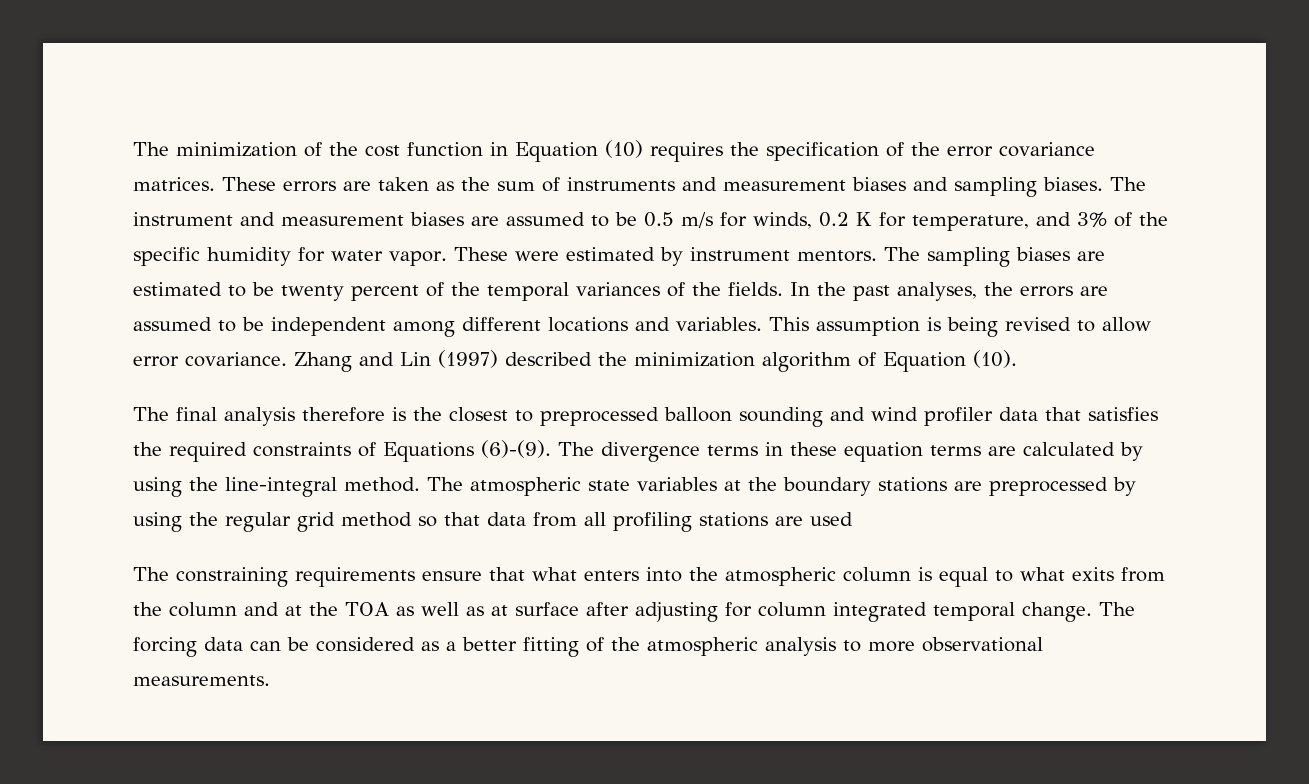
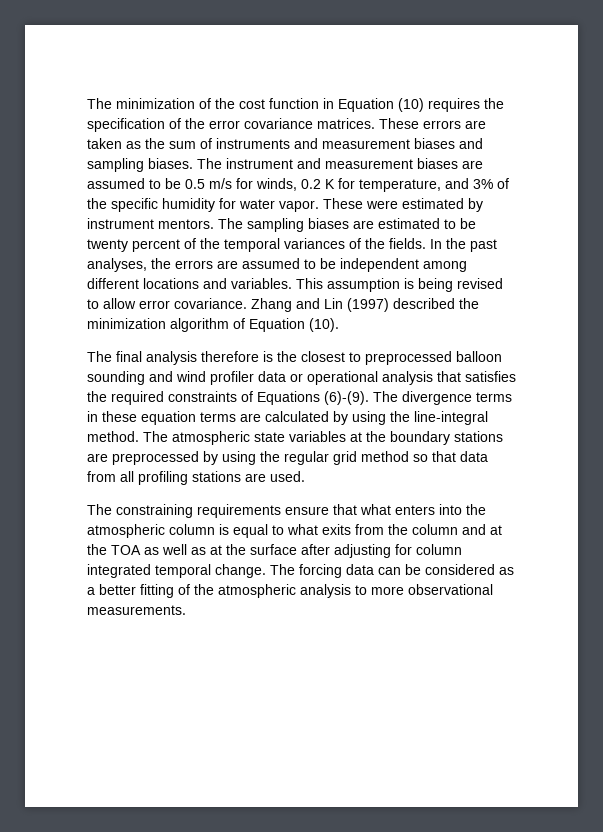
- The final analysis therefore is the closest to preprocessed balloon sounding and wind profiler data that satisfies the required constraints of Equations (6)-(9).
+ The final analysis therefore is the closest to preprocessed balloon sounding and wind profiler data or operational analysis that satisfies the required constraints of Equations (6)-(9).
- The atmospheric state variables at the boundary stations are preprocessed by using the regular grid method so that data from all profiling stations are used
+ The atmospheric state variables at the boundary stations are preprocessed by using the regular grid method so that data from all profiling stations are used.
- The constraining requirements ensure that what enters into the atmospheric column is equal to what exits from the column and at the TOA as well as at surface after adjusting for column integrated temporal change.
+ The constraining requirements ensure that what enters into the atmospheric column is equal to what exits from the column and at the TOA as well as at the surface after adjusting for column integrated temporal change.

